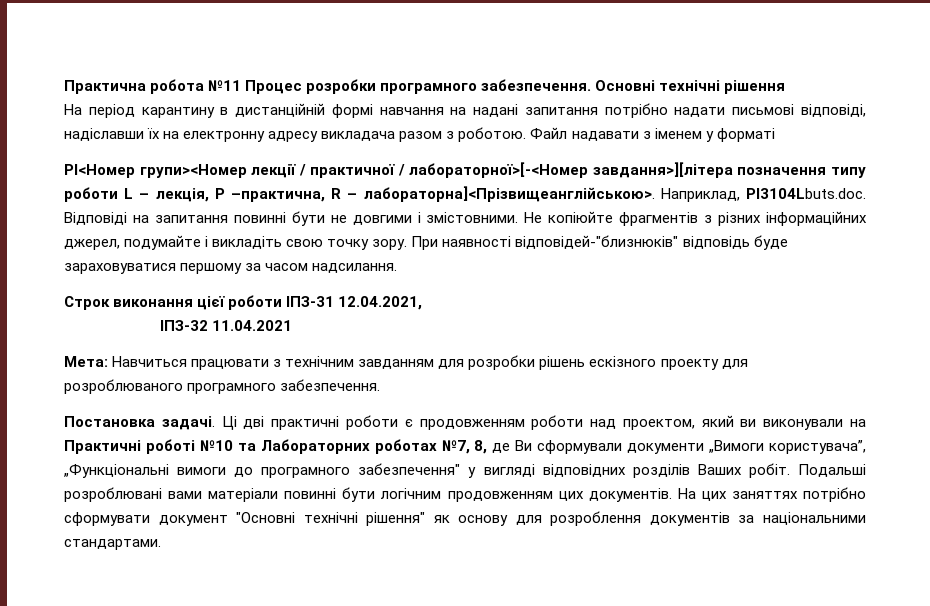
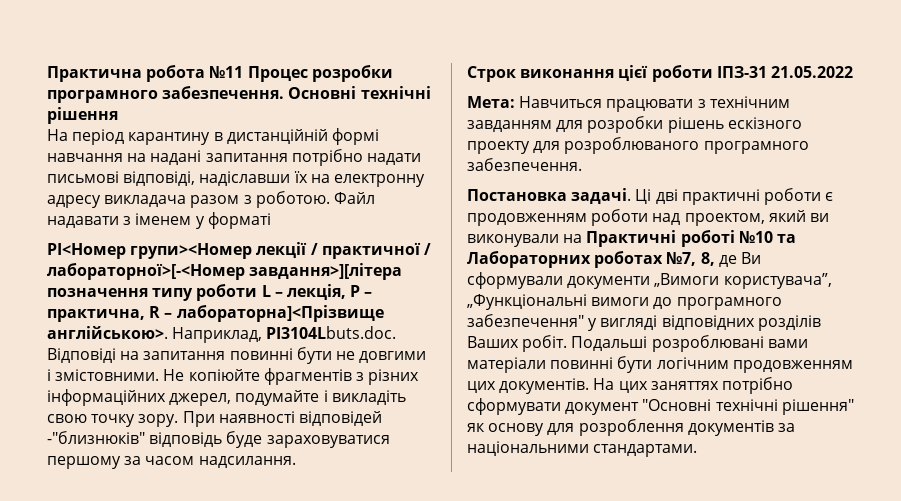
- PI<Номер групи><Номер лекції / практичної / лабораторної>[-<Номер завдання>][літера позначення типу роботи L – лекція, P –практична, R – лабораторна]<Прізвищеанглійською>.
+ PI<Номер групи><Номер лекції / практичної / лабораторної>[-<Номер завдання>][літера позначення типу роботи L – лекція, P – практична, R – лабораторна]<Прізвище англійською>.
- При наявності відповідей-"близнюків" відповідь буде зараховуватися першому за часом надсилання.
+ При наявності відповідей -"близнюків" відповідь буде зараховуватися першому за часом надсилання.
- Строк виконання цієї роботи ІПЗ-31 12.04.2021,
- ІПЗ-32 11.04.2021
+ Строк виконання цієї роботи ІПЗ-31 21.05.2022

